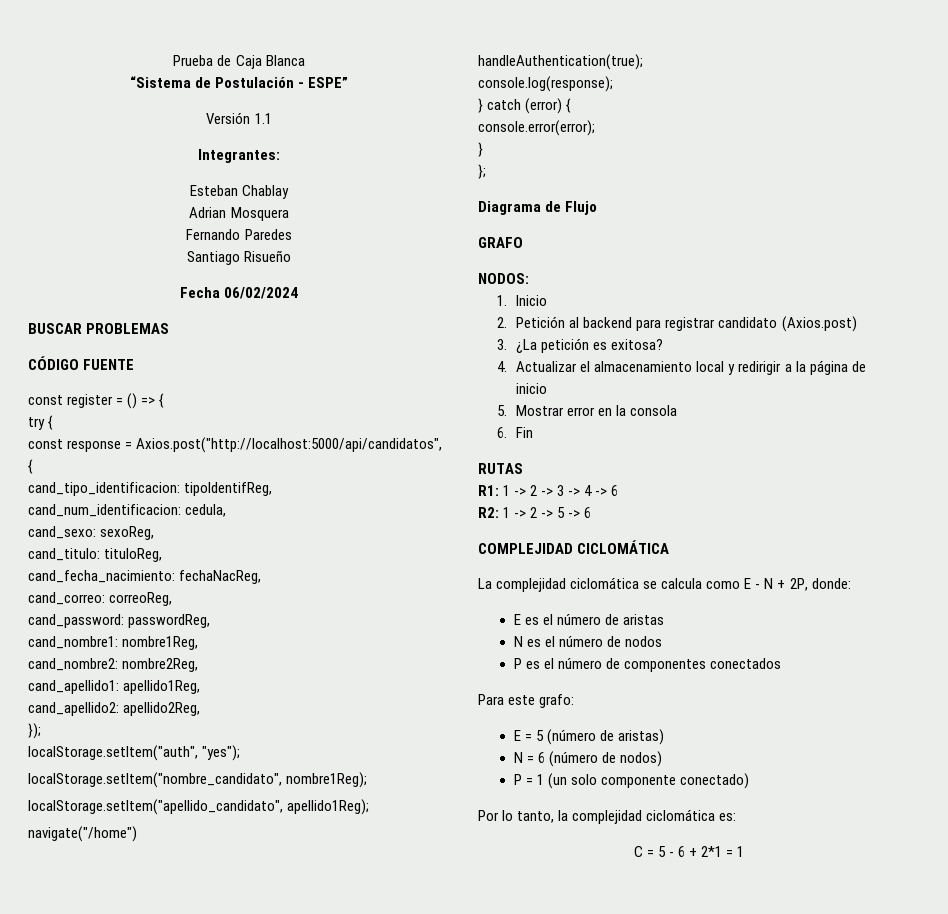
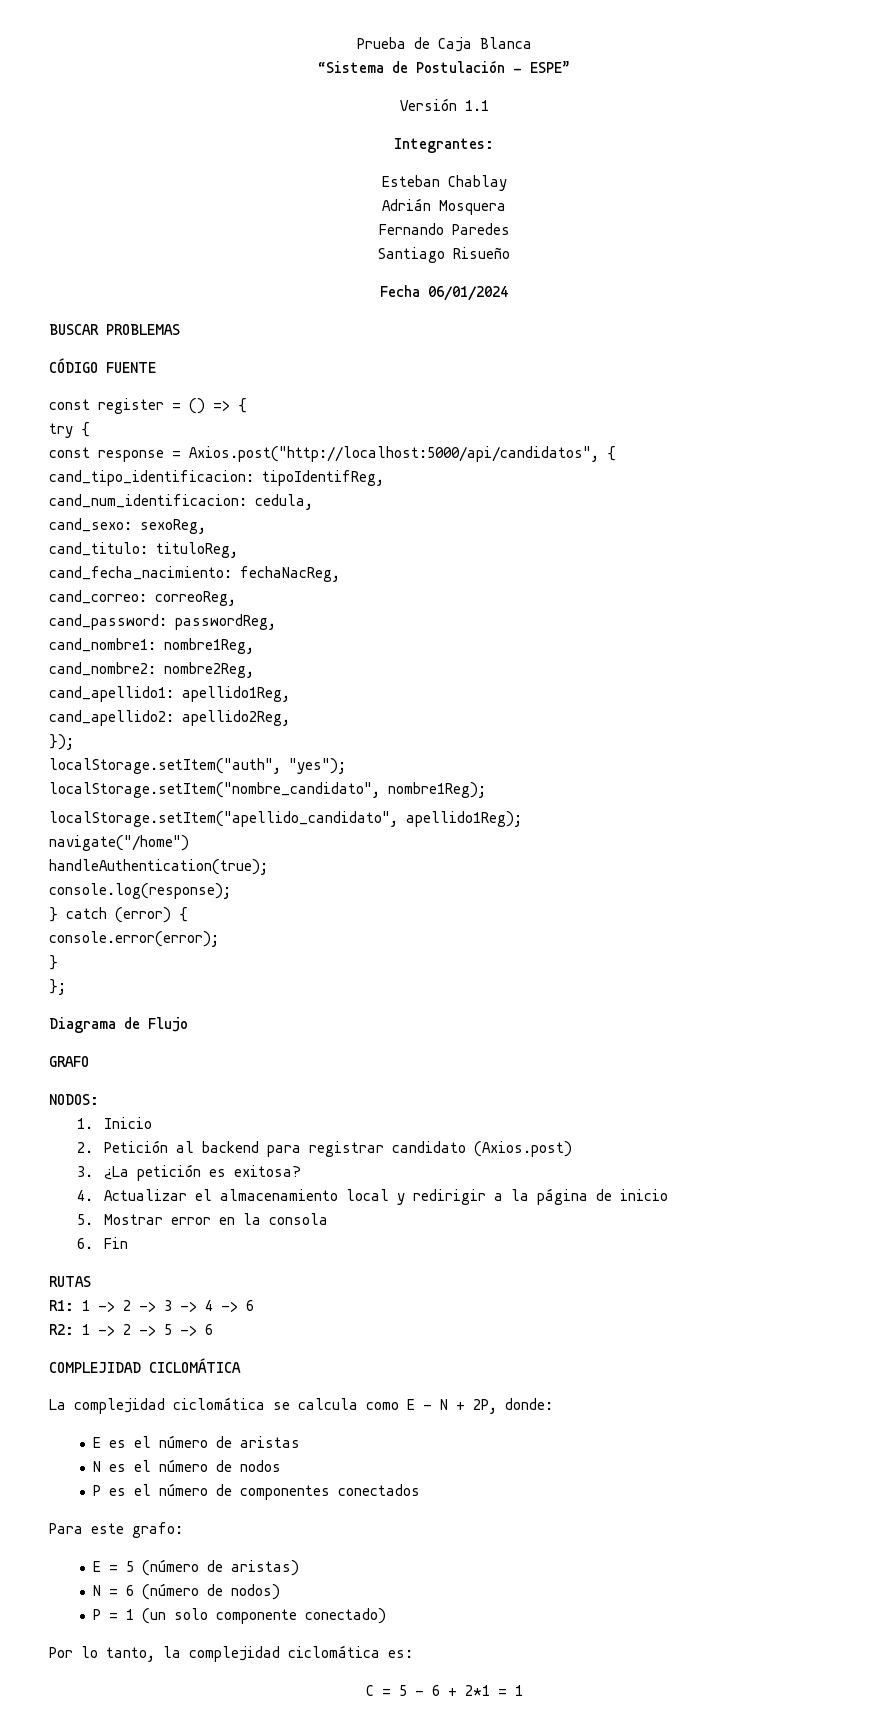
- Adrian Mosquera
+ Adrián Mosquera
- Fecha 06/02/2024
+ Fecha 06/01/2024

